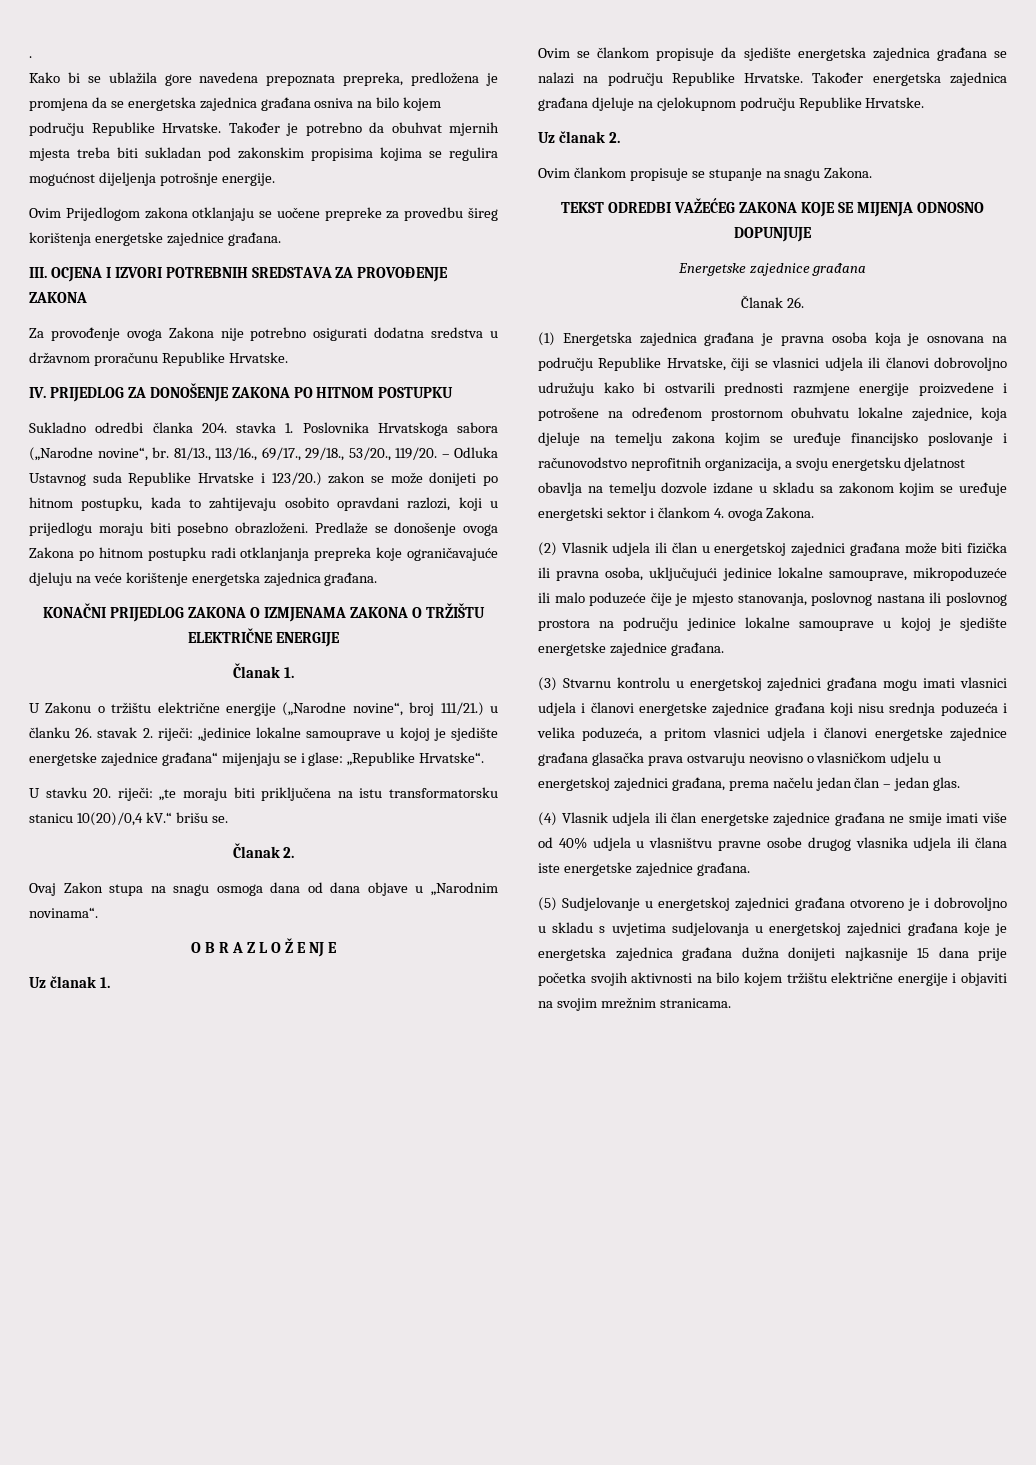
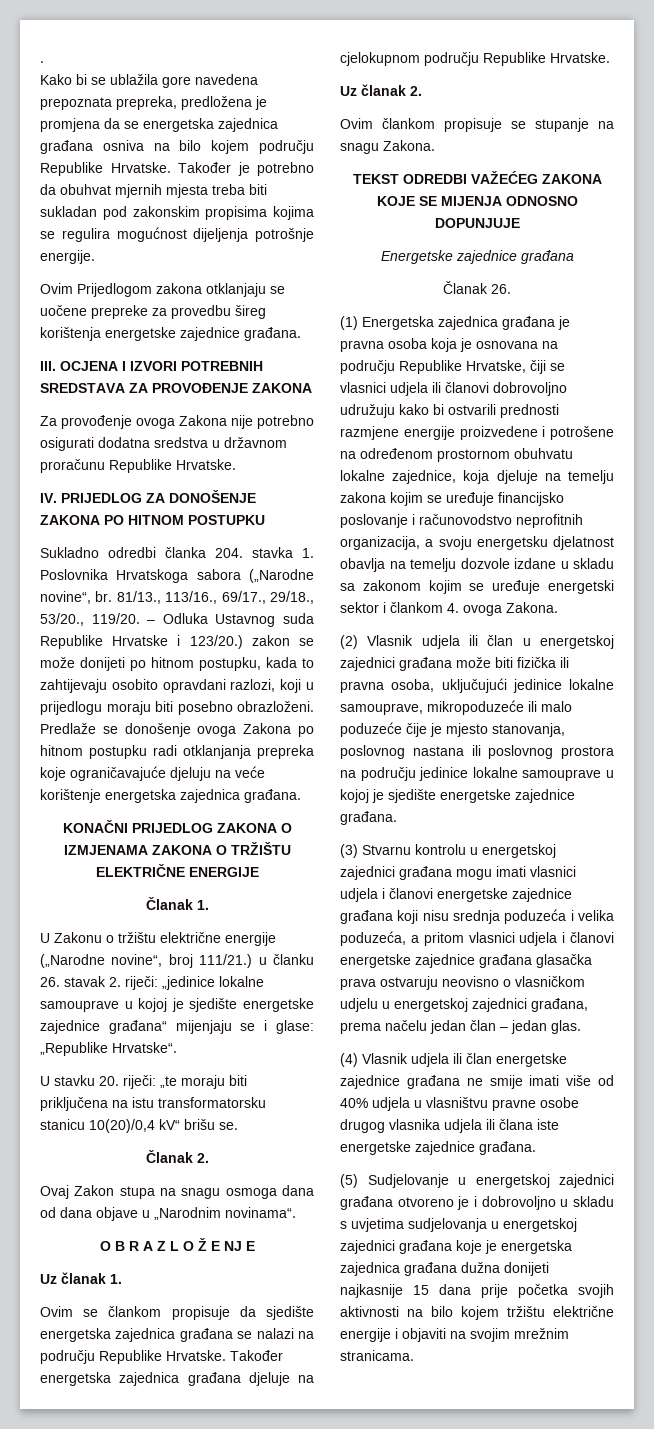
- U stavku 20. riječi: „te moraju biti priključena na istu transformatorsku stanicu 10(20)/0,4 kV.“ brišu se.
+ U stavku 20. riječi: „te moraju biti priključena na istu transformatorsku stanicu 10(20)/0,4 kV“ brišu se.

